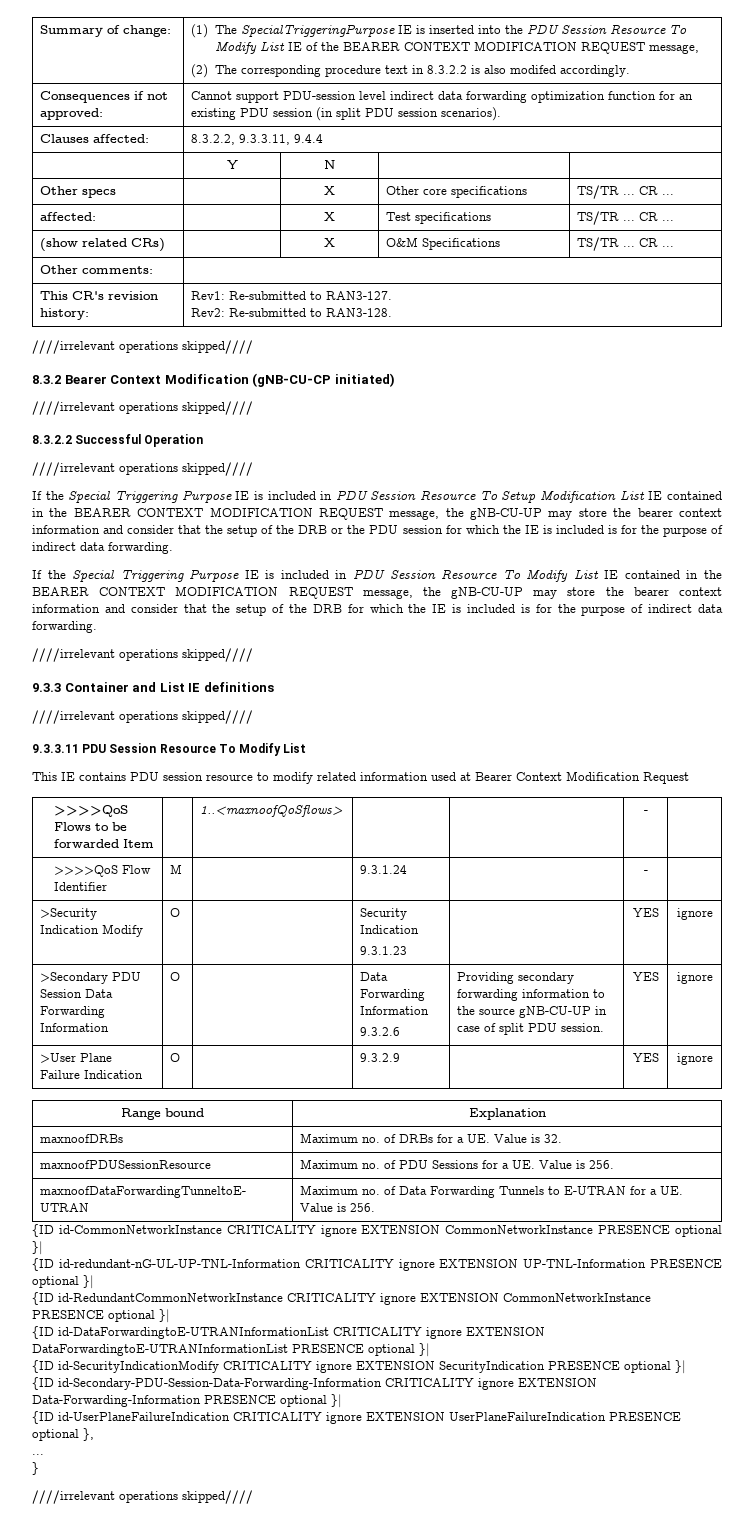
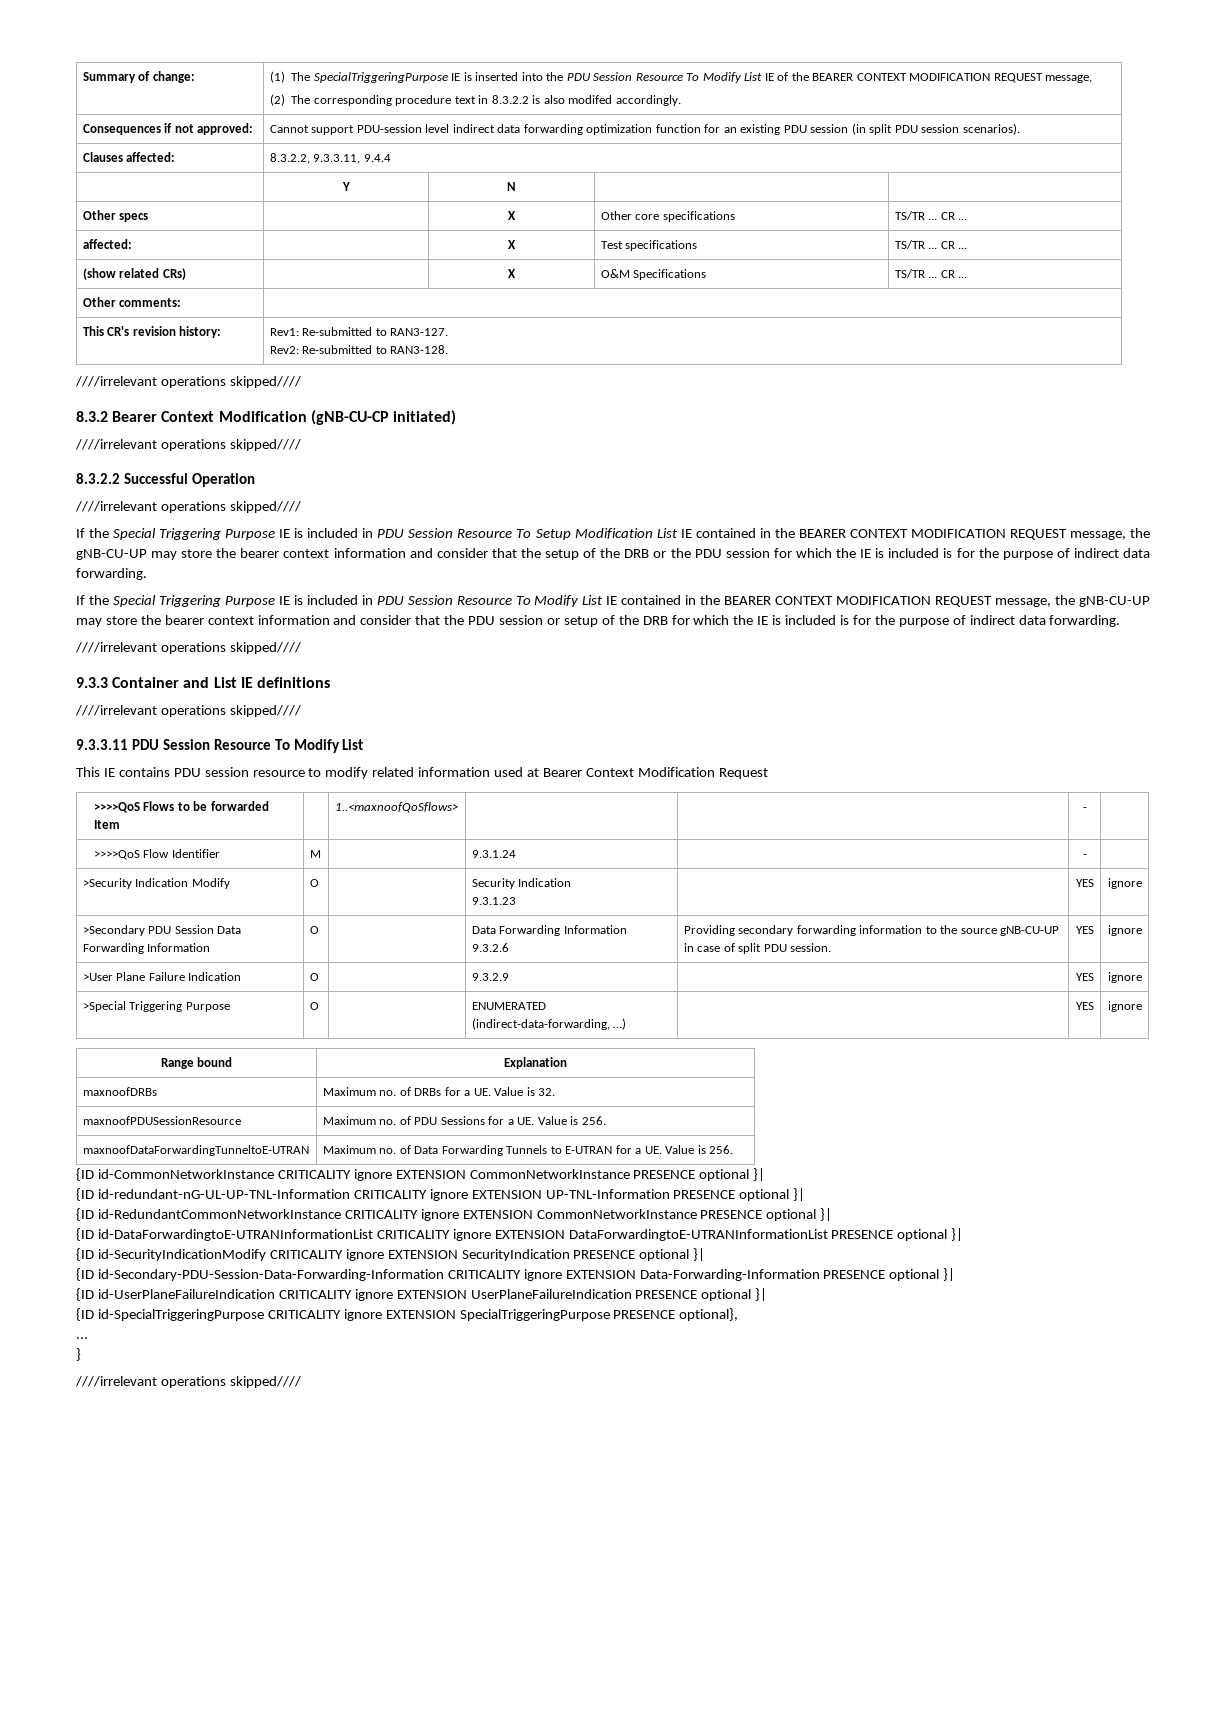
- If the Special Triggering Purpose IE is included in PDU Session Resource To Modify List IE contained in the BEARER CONTEXT MODIFICATION REQUEST message, the gNB-CU-UP may store the bearer context information and consider that the setup of the DRB for which the IE is included is for the purpose of indirect data forwarding.
+ If the Special Triggering Purpose IE is included in PDU Session Resource To Modify List IE contained in the BEARER CONTEXT MODIFICATION REQUEST message, the gNB-CU-UP may store the bearer context information and consider that the PDU session or setup of the DRB for which the IE is included is for the purpose of indirect data forwarding.
+ >Special Triggering Purpose | O | | ENUMERATED (indirect-data-forwarding, …) | | YES | ignore
- {ID id-UserPlaneFailureIndication CRITICALITY ignore EXTENSION UserPlaneFailureIndication PRESENCE optional },
+ {ID id-UserPlaneFailureIndication CRITICALITY ignore EXTENSION UserPlaneFailureIndication PRESENCE optional }|
+ {ID id-SpecialTriggeringPurpose CRITICALITY ignore EXTENSION SpecialTriggeringPurpose PRESENCE optional},

